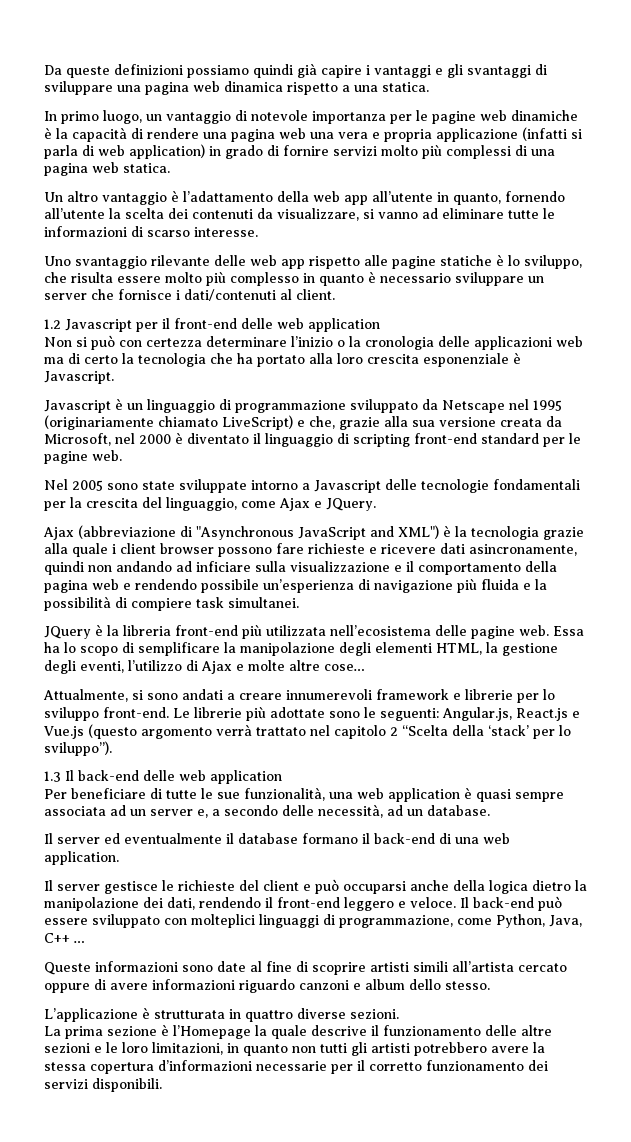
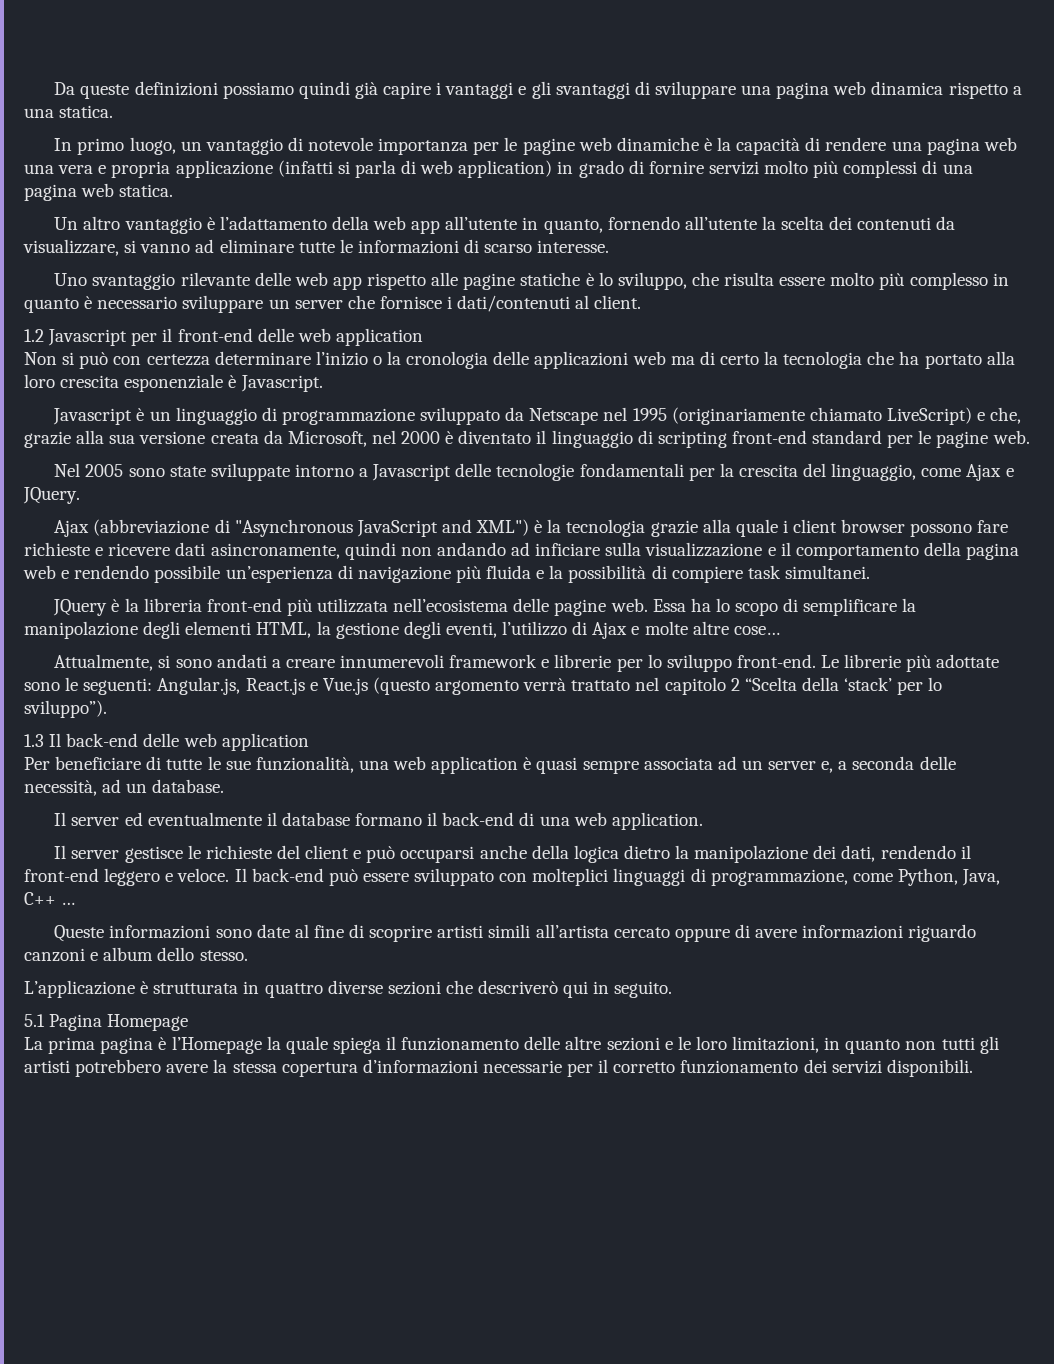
- Per beneficiare di tutte le sue funzionalità, una web application è quasi sempre associata ad un server e, a secondo delle necessità, ad un database.
+ Per beneficiare di tutte le sue funzionalità, una web application è quasi sempre associata ad un server e, a seconda delle necessità, ad un database.
- L’applicazione è strutturata in quattro diverse sezioni.
+ L’applicazione è strutturata in quattro diverse sezioni che descriverò qui in seguito.
+ 5.1 Pagina Homepage
- La prima sezione è l’Homepage la quale descrive il funzionamento delle altre sezioni e le loro limitazioni, in quanto non tutti gli artisti potrebbero avere la stessa copertura d’informazioni necessarie per il corretto funzionamento dei servizi disponibili.
+ La prima pagina è l’Homepage la quale spiega il funzionamento delle altre sezioni e le loro limitazioni, in quanto non tutti gli artisti potrebbero avere la stessa copertura d’informazioni necessarie per il corretto funzionamento dei servizi disponibili.

